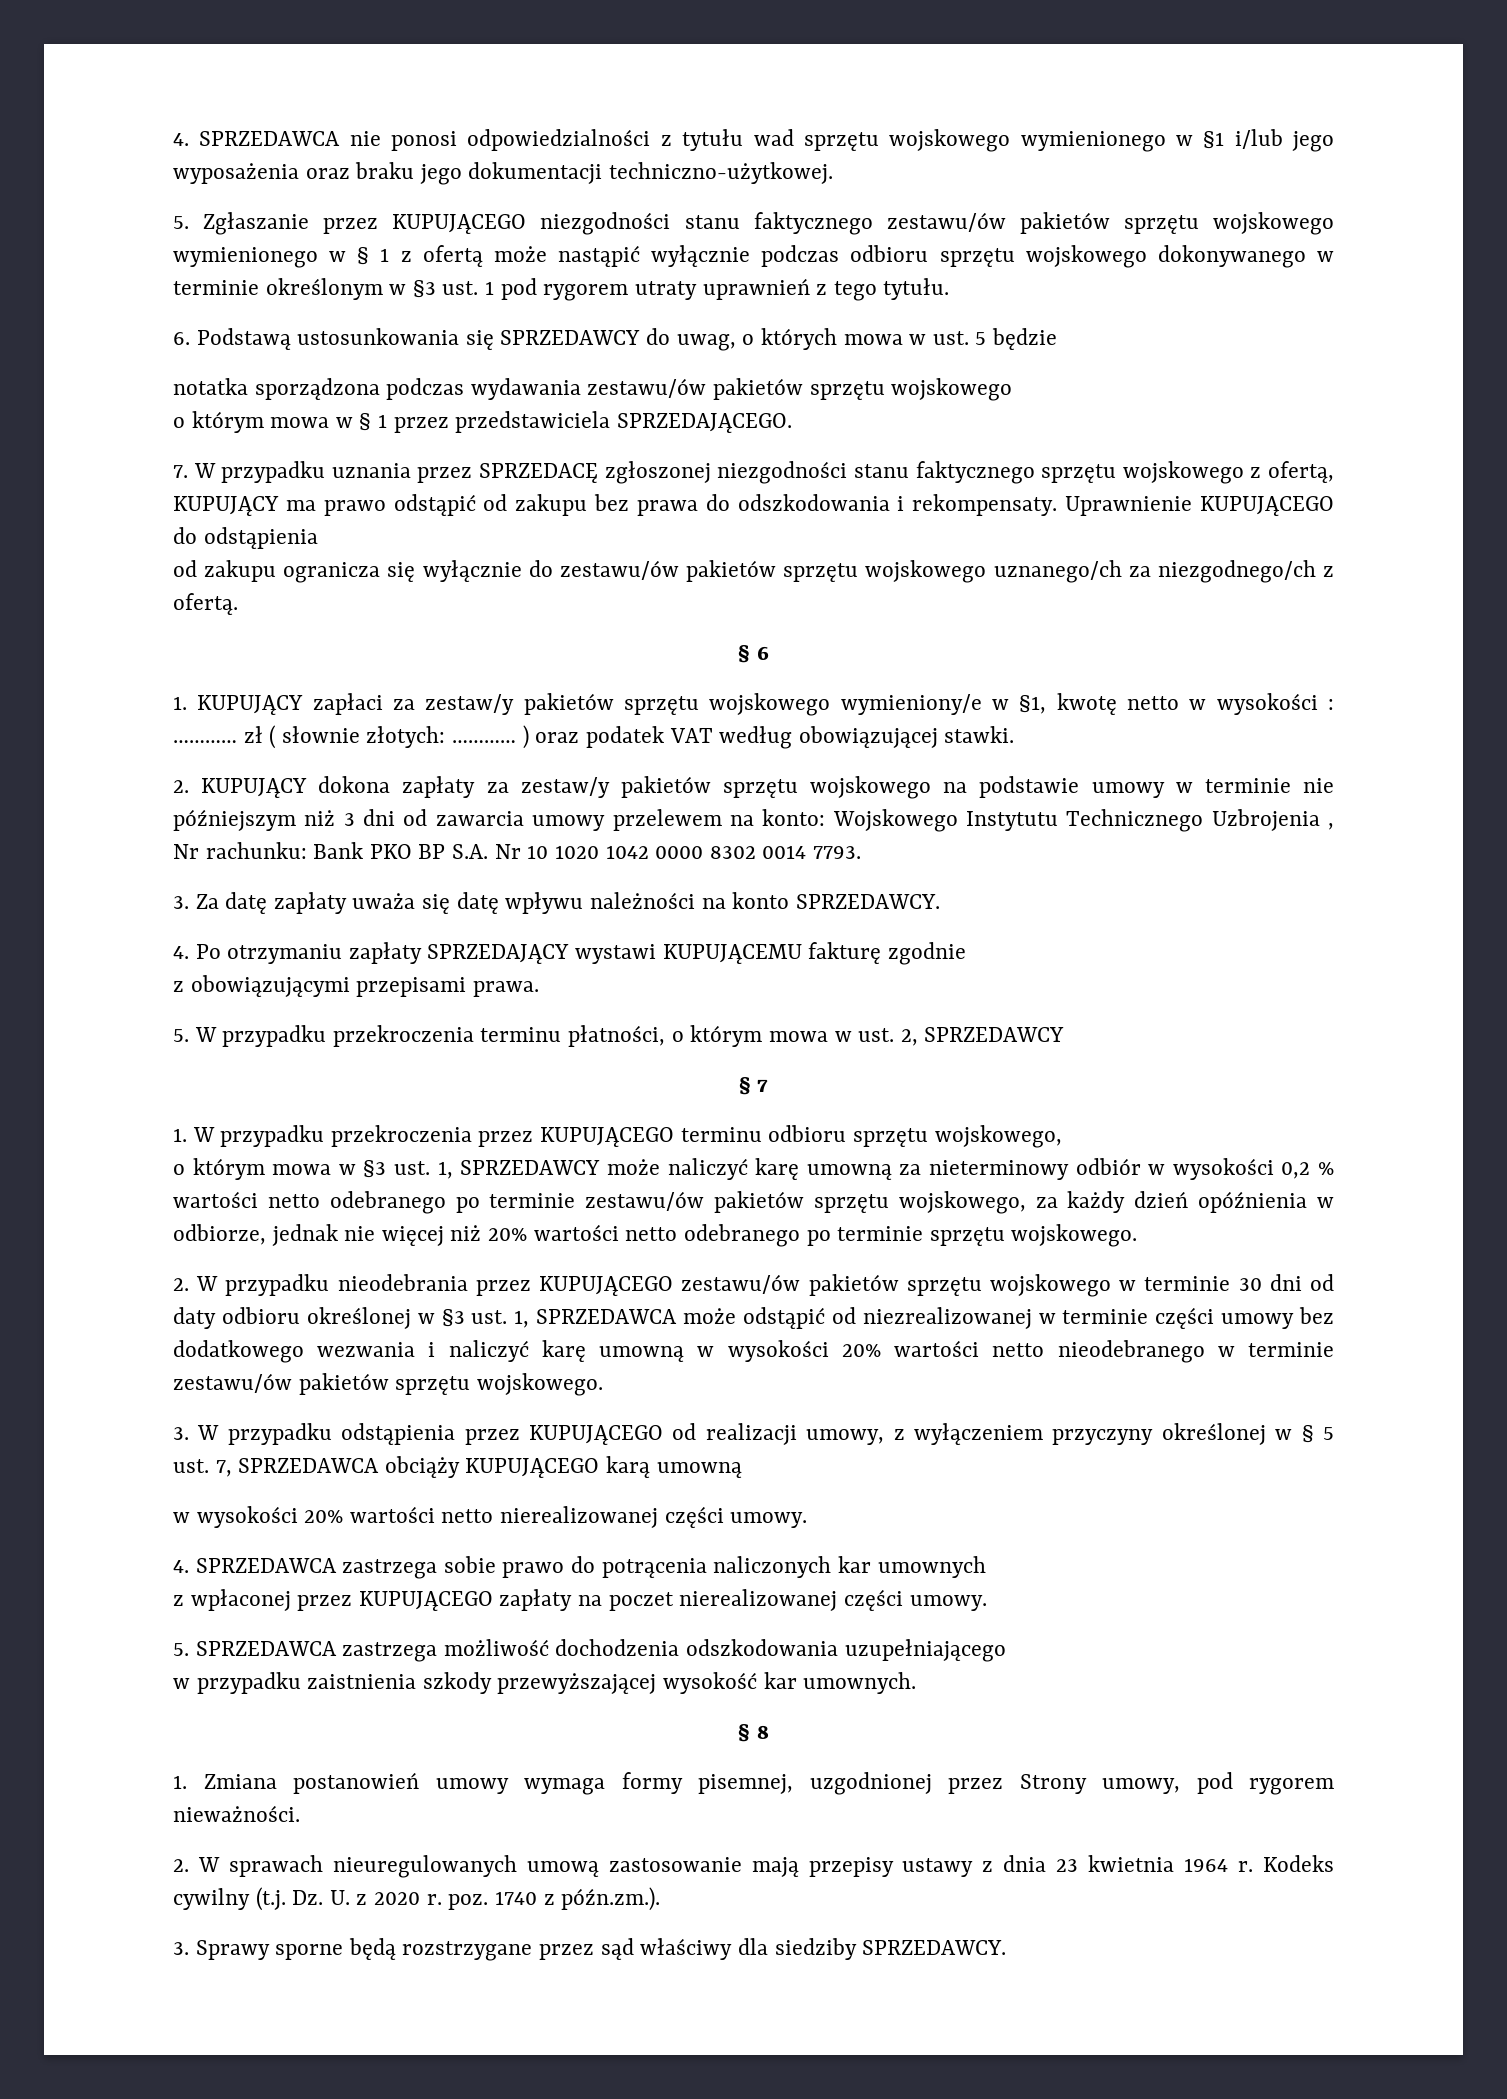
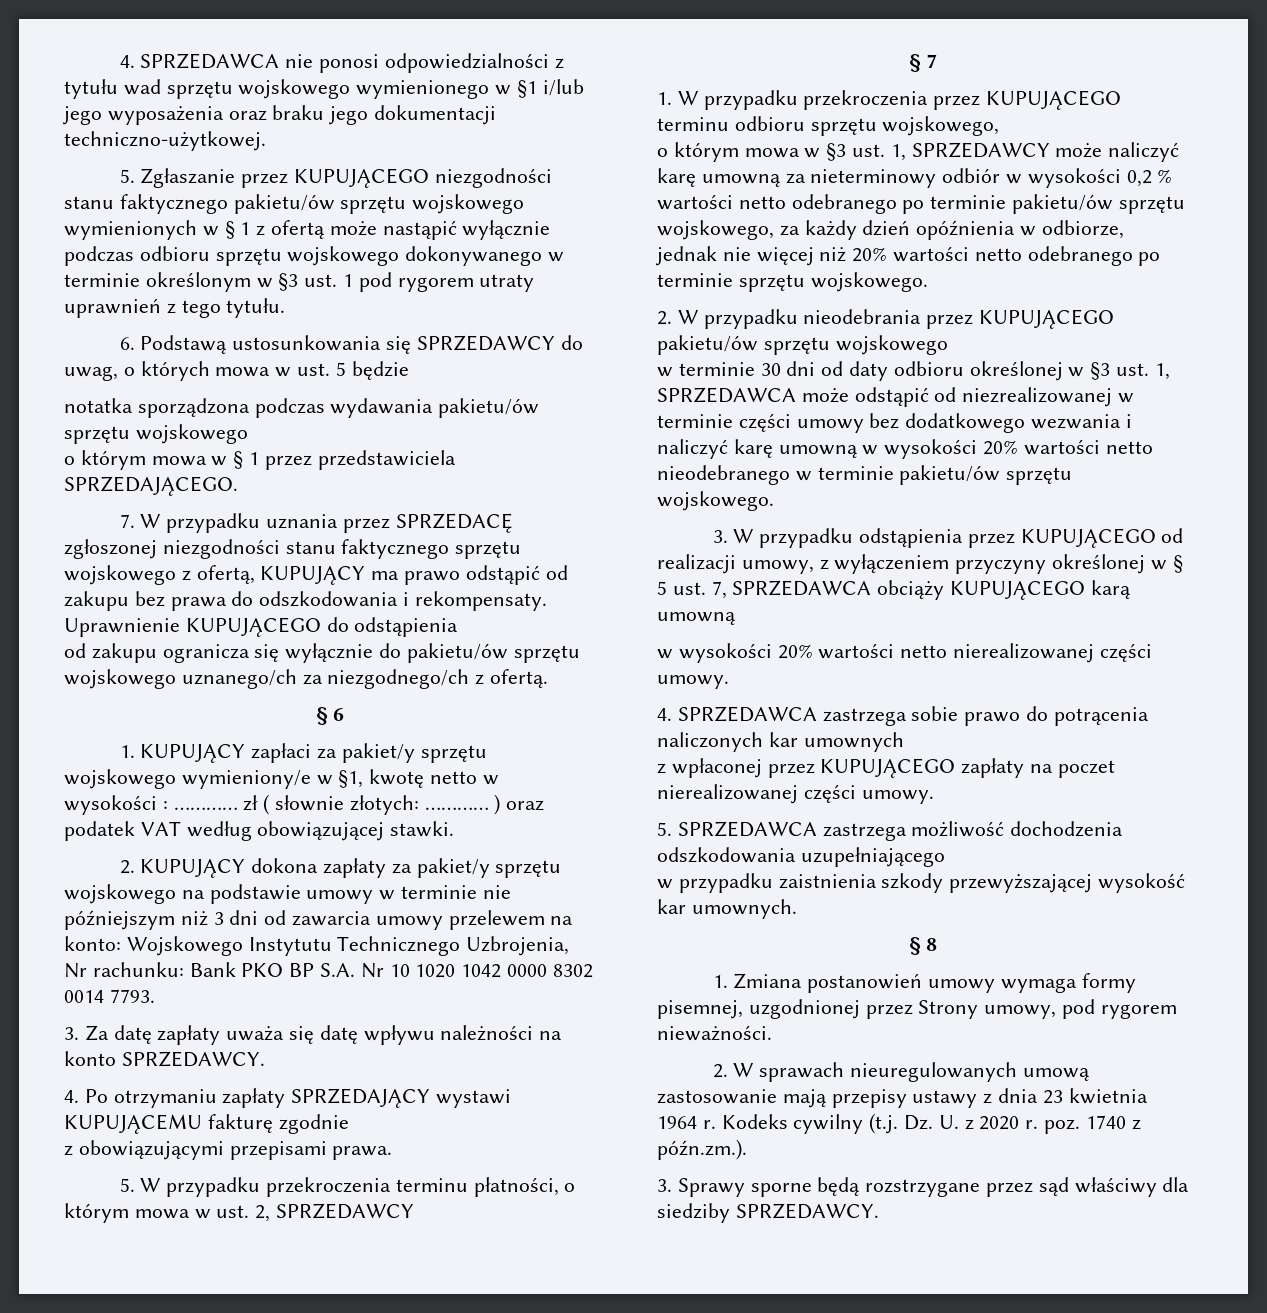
- 5. Zgłaszanie przez KUPUJĄCEGO niezgodności stanu faktycznego zestawu/ów pakietów sprzętu wojskowego wymienionego w § 1 z ofertą może nastąpić wyłącznie podczas odbioru sprzętu wojskowego dokonywanego w terminie określonym w §3 ust. 1 pod rygorem utraty uprawnień z tego tytułu.
+ 5. Zgłaszanie przez KUPUJĄCEGO niezgodności stanu faktycznego pakietu/ów sprzętu wojskowego wymienionych w § 1 z ofertą może nastąpić wyłącznie podczas odbioru sprzętu wojskowego dokonywanego w terminie określonym w §3 ust. 1 pod rygorem utraty uprawnień z tego tytułu.
- notatka sporządzona podczas wydawania zestawu/ów pakietów sprzętu wojskowego
+ notatka sporządzona podczas wydawania pakietu/ów sprzętu wojskowego
- od zakupu ogranicza się wyłącznie do zestawu/ów pakietów sprzętu wojskowego uznanego/ch za niezgodnego/ch z ofertą.
+ od zakupu ogranicza się wyłącznie do pakietu/ów sprzętu wojskowego uznanego/ch za niezgodnego/ch z ofertą.
- 1. KUPUJĄCY zapłaci za zestaw/y pakietów sprzętu wojskowego wymieniony/e w §1, kwotę netto w wysokości : ………… zł ( słownie złotych: ………… ) oraz podatek VAT według obowiązującej stawki.
+ 1. KUPUJĄCY zapłaci za pakiet/y sprzętu wojskowego wymieniony/e w §1, kwotę netto w wysokości : ………… zł ( słownie złotych: ………… ) oraz podatek VAT według obowiązującej stawki.
- 2. KUPUJĄCY dokona zapłaty za zestaw/y pakietów sprzętu wojskowego na podstawie umowy w terminie nie późniejszym niż 3 dni od zawarcia umowy przelewem na konto: Wojskowego Instytutu Technicznego Uzbrojenia , Nr rachunku: Bank PKO BP S.A. Nr 10 1020 1042 0000 8302 0014 7793.
+ 2. KUPUJĄCY dokona zapłaty za pakiet/y sprzętu wojskowego na podstawie umowy w terminie nie późniejszym niż 3 dni od zawarcia umowy przelewem na konto: Wojskowego Instytutu Technicznego Uzbrojenia, Nr rachunku: Bank PKO BP S.A. Nr 10 1020 1042 0000 8302 0014 7793.
- o którym mowa w §3 ust. 1, SPRZEDAWCY może naliczyć karę umowną za nieterminowy odbiór w wysokości 0,2 % wartości netto odebranego po terminie zestawu/ów pakietów sprzętu wojskowego, za każdy dzień opóźnienia w odbiorze, jednak nie więcej niż 20% wartości netto odebranego po terminie sprzętu wojskowego.
+ o którym mowa w §3 ust. 1, SPRZEDAWCY może naliczyć karę umowną za nieterminowy odbiór w wysokości 0,2 % wartości netto odebranego po terminie pakietu/ów sprzętu wojskowego, za każdy dzień opóźnienia w odbiorze, jednak nie więcej niż 20% wartości netto odebranego po terminie sprzętu wojskowego.
- 2. W przypadku nieodebrania przez KUPUJĄCEGO zestawu/ów pakietów sprzętu wojskowego w terminie 30 dni od daty odbioru określonej w §3 ust. 1, SPRZEDAWCA może odstąpić od niezrealizowanej w terminie części umowy bez dodatkowego wezwania i naliczyć karę umowną w wysokości 20% wartości netto nieodebranego w terminie zestawu/ów pakietów sprzętu wojskowego.
+ 2. W przypadku nieodebrania przez KUPUJĄCEGO pakietu/ów sprzętu wojskowego
+ w terminie 30 dni od daty odbioru określonej w §3 ust. 1, SPRZEDAWCA może odstąpić od niezrealizowanej w terminie części umowy bez dodatkowego wezwania i naliczyć karę umowną w wysokości 20% wartości netto nieodebranego w terminie pakietu/ów sprzętu wojskowego.

